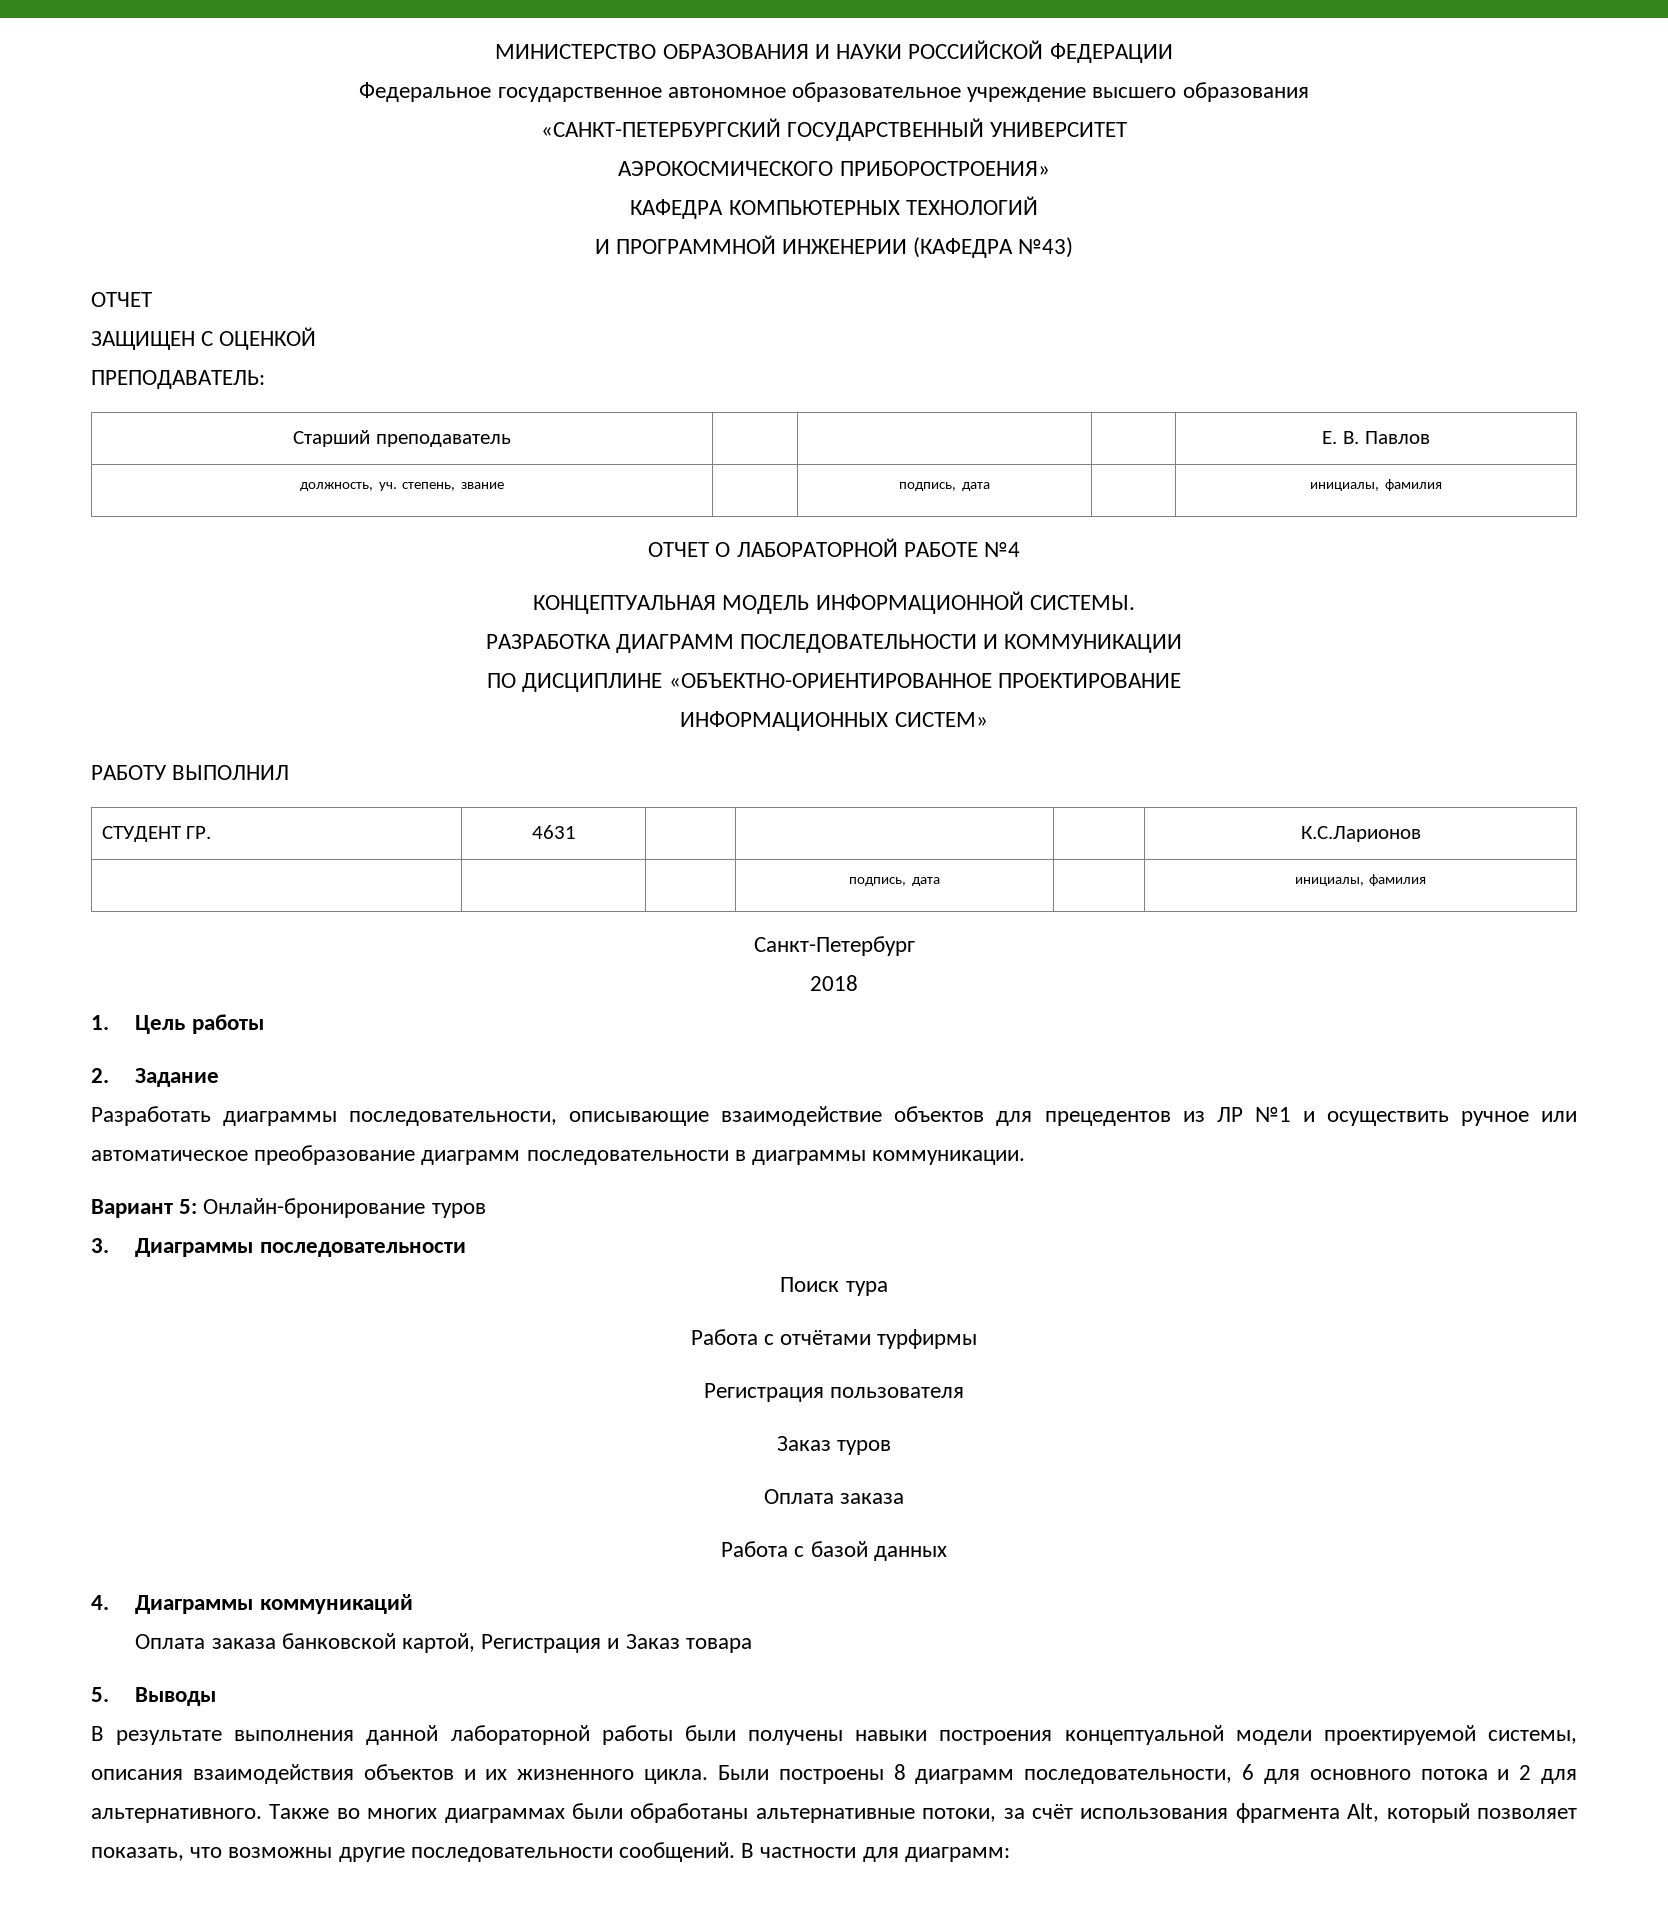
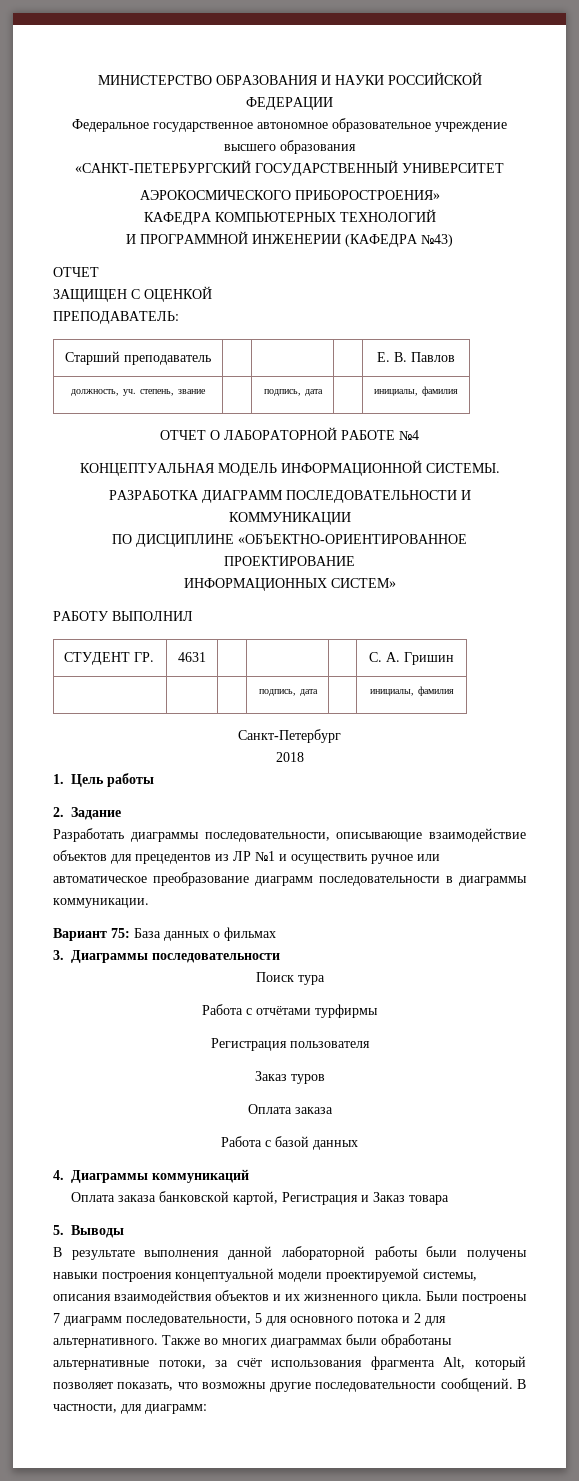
- СТУДЕНТ ГР. | 4631 | | | | К.С.Ларионов
+ СТУДЕНТ ГР. | 4631 | | | | С. А. Гришин
- Вариант 5: Онлайн-бронирование туров
+ Вариант 75: База данных о фильмах
- Были построены 8 диаграмм последовательности, 6 для основного потока и 2 для альтернативного.
+ Были построены 7 диаграмм последовательности, 5 для основного потока и 2 для альтернативного.
- В частности для диаграмм:
+ В частности, для диаграмм:

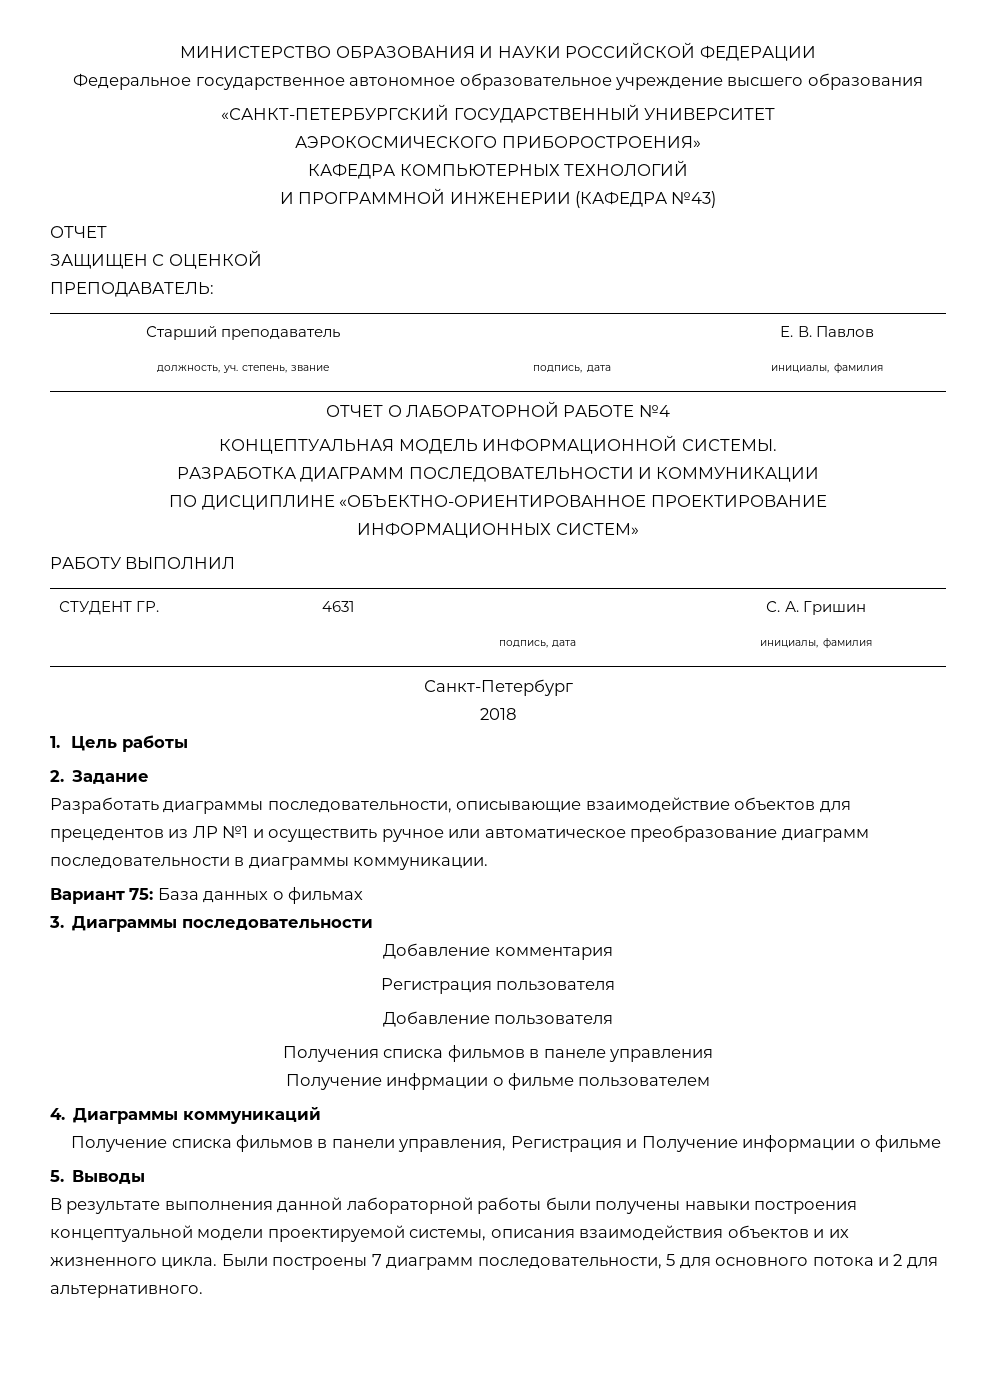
- Поиск тура
- Работа с отчётами турфирмы
+ Добавление комментария
  Регистрация пользователя
- Заказ туров
- Оплата заказа
- Работа с базой данных
+ Добавление пользователя
+ Получения списка фильмов в панеле управления
+ Получение инфрмации о фильме пользователем
  4. Диаграммы коммуникаций
- Оплата заказа банковской картой, Регистрация и Заказ товара
+ Получение списка фильмов в панели управления, Регистрация и Получение информации о фильме
- Также во многих диаграммах были обработаны альтернативные потоки, за счёт использования фрагмента Alt, который позволяет показать, что возможны другие последовательности сообщений. В частности, для диаграмм:

